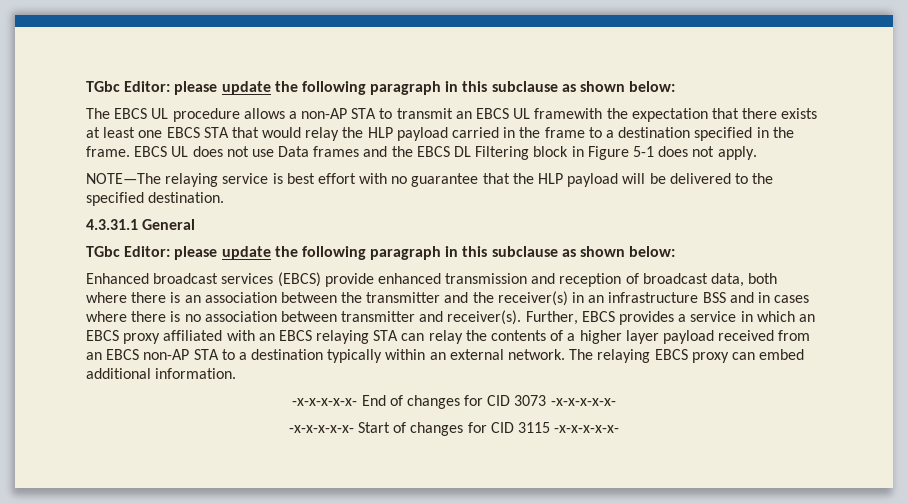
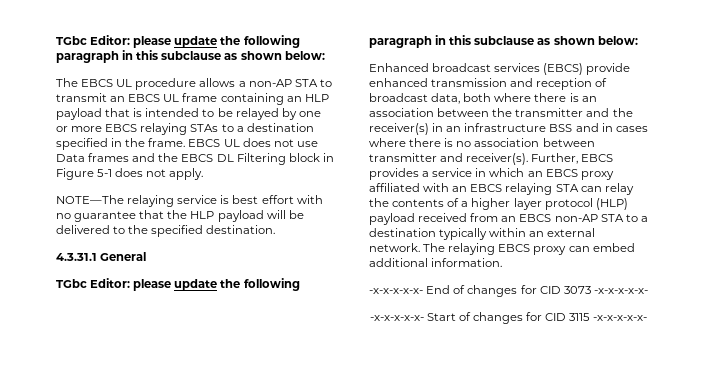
- The EBCS UL procedure allows a non-AP STA to transmit an EBCS UL framewith the expectation that there exists at least one EBCS STA that would relay the HLP payload carried in the frame to a destination specified in the frame.
+ The EBCS UL procedure allows a non-AP STA to transmit an EBCS UL frame containing an HLP payload that is intended to be relayed by one or more EBCS relaying STAs to a destination specified in the frame.
- Further, EBCS provides a service in which an EBCS proxy affiliated with an EBCS relaying STA can relay the contents of a higher layer payload received from an EBCS non-AP STA to a destination typically within an external network.
+ Further, EBCS provides a service in which an EBCS proxy affiliated with an EBCS relaying STA can relay the contents of a higher layer protocol (HLP) payload received from an EBCS non-AP STA to a destination typically within an external network.

